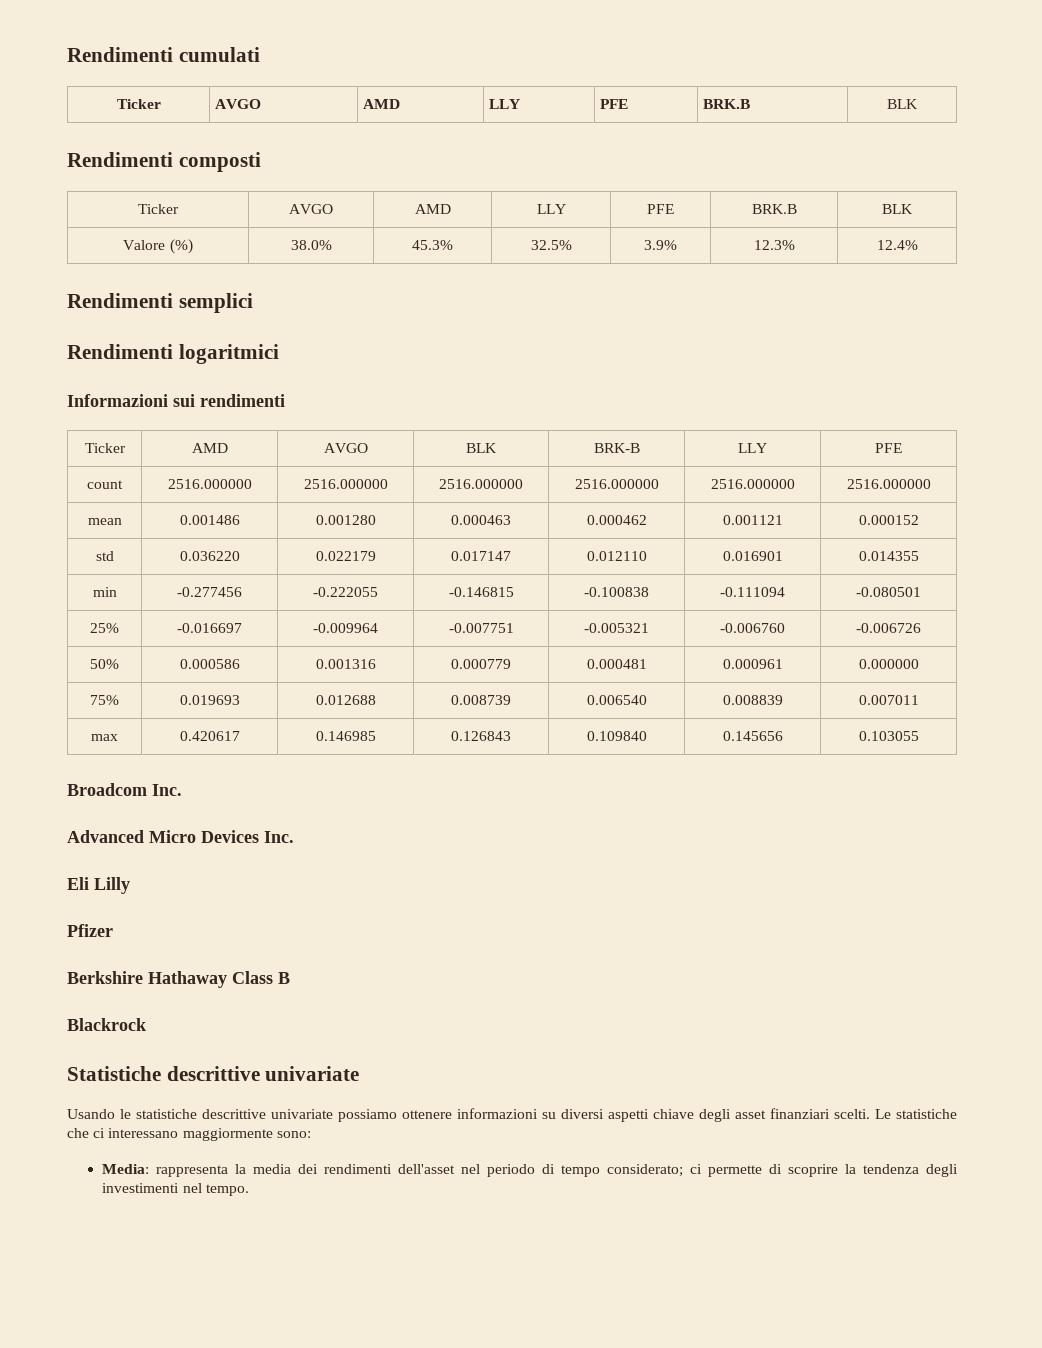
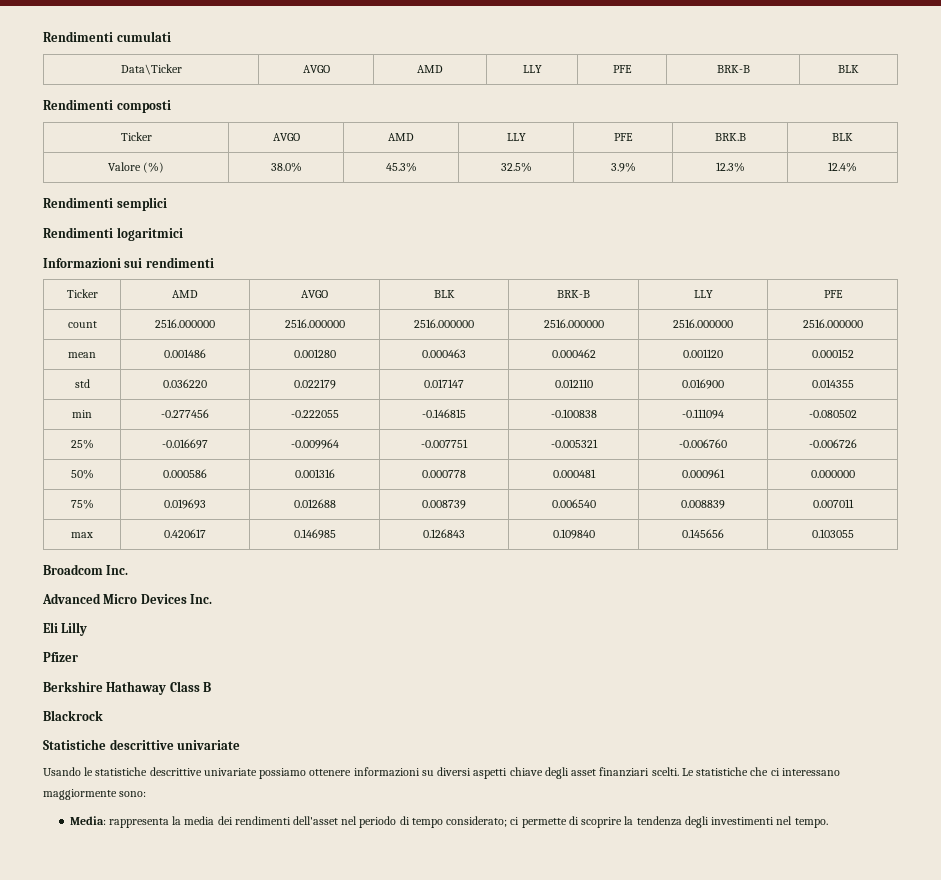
  Rendimenti cumulati
- Ticker | AVGO | AMD | LLY | PFE | BRK.B | BLK
+ Data\Ticker | AVGO | AMD | LLY | PFE | BRK-B | BLK
- mean | 0.001486 | 0.001280 | 0.000463 | 0.000462 | 0.001121 | 0.000152
+ mean | 0.001486 | 0.001280 | 0.000463 | 0.000462 | 0.001120 | 0.000152
- std | 0.036220 | 0.022179 | 0.017147 | 0.012110 | 0.016901 | 0.014355
+ std | 0.036220 | 0.022179 | 0.017147 | 0.012110 | 0.016900 | 0.014355
- min | -0.277456 | -0.222055 | -0.146815 | -0.100838 | -0.111094 | -0.080501
+ min | -0.277456 | -0.222055 | -0.146815 | -0.100838 | -0.111094 | -0.080502
- 50% | 0.000586 | 0.001316 | 0.000779 | 0.000481 | 0.000961 | 0.000000
+ 50% | 0.000586 | 0.001316 | 0.000778 | 0.000481 | 0.000961 | 0.000000

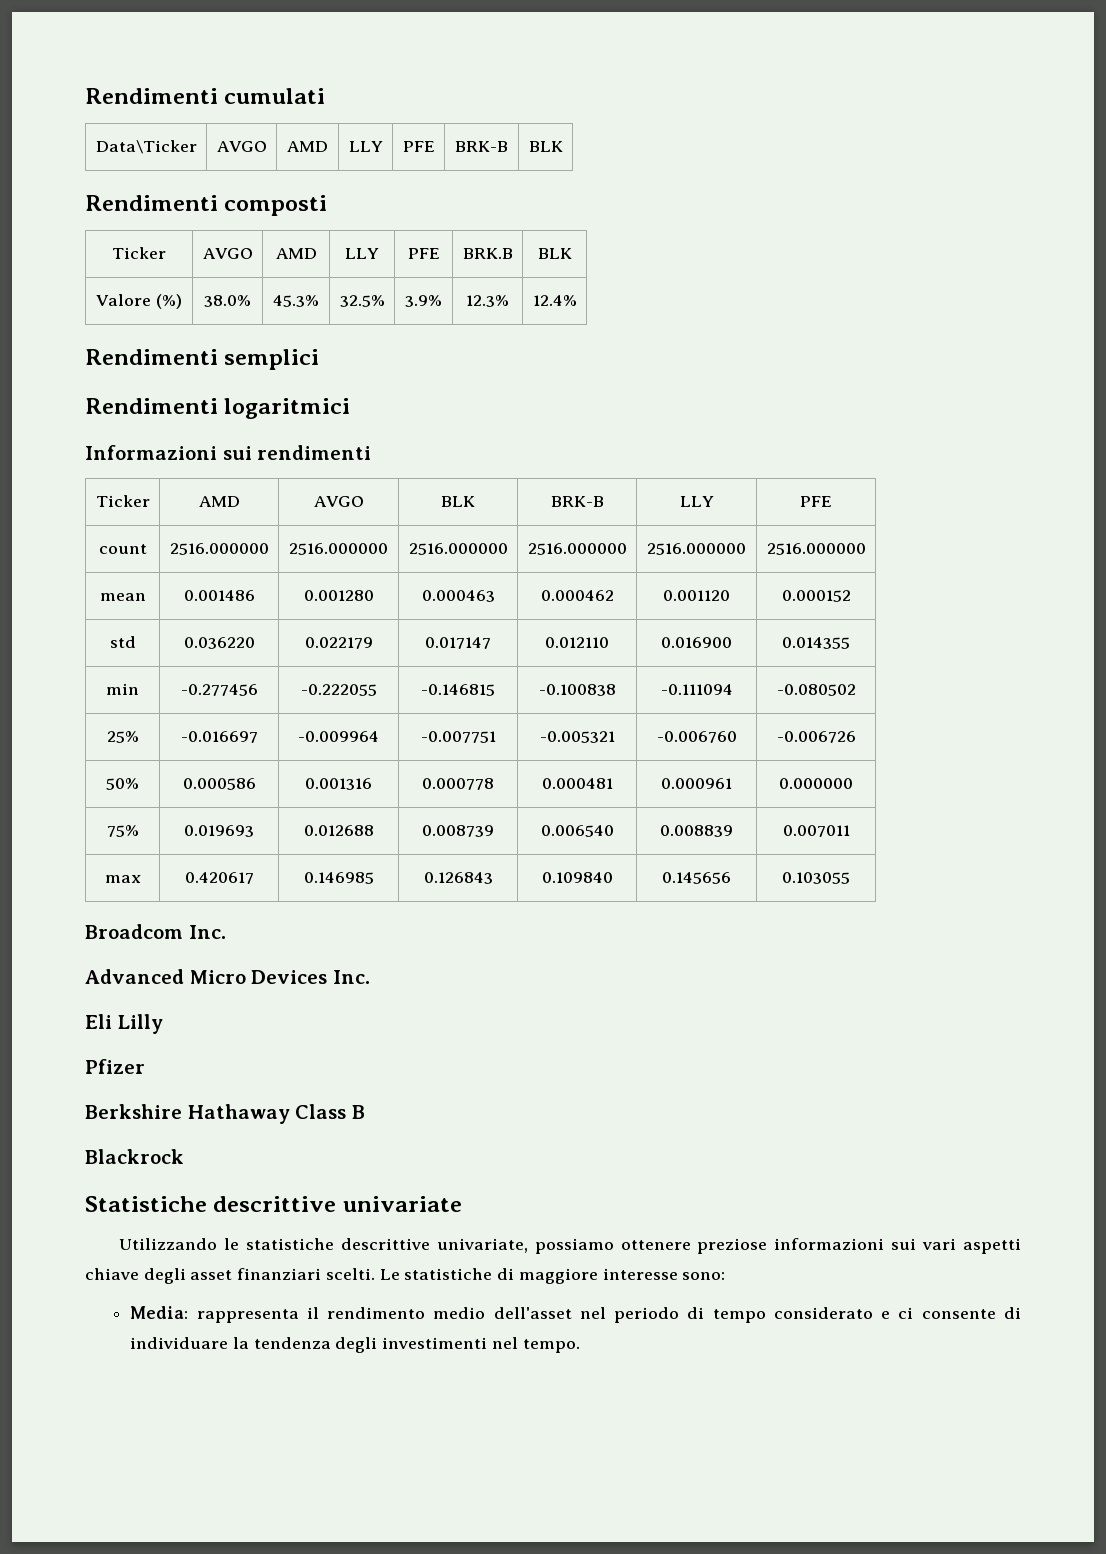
- Usando le statistiche descrittive univariate possiamo ottenere informazioni su diversi aspetti chiave degli asset finanziari scelti.
+ Utilizzando le statistiche descrittive univariate, possiamo ottenere preziose informazioni sui vari aspetti chiave degli asset finanziari scelti.
- Le statistiche che ci interessano maggiormente sono:
+ Le statistiche di maggiore interesse sono:
- Media: rappresenta la media dei rendimenti dell'asset nel periodo di tempo considerato; ci permette di scoprire la tendenza degli investimenti nel tempo.
+ Media: rappresenta il rendimento medio dell'asset nel periodo di tempo considerato e ci consente di individuare la tendenza degli investimenti nel tempo.

